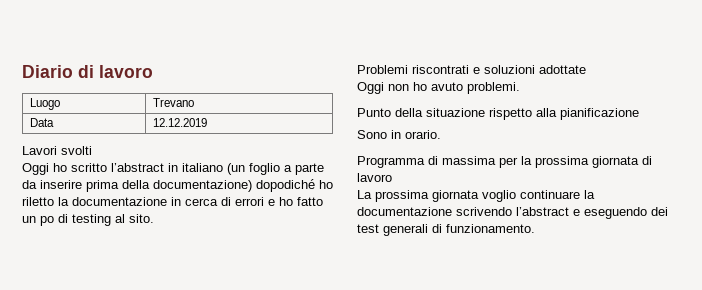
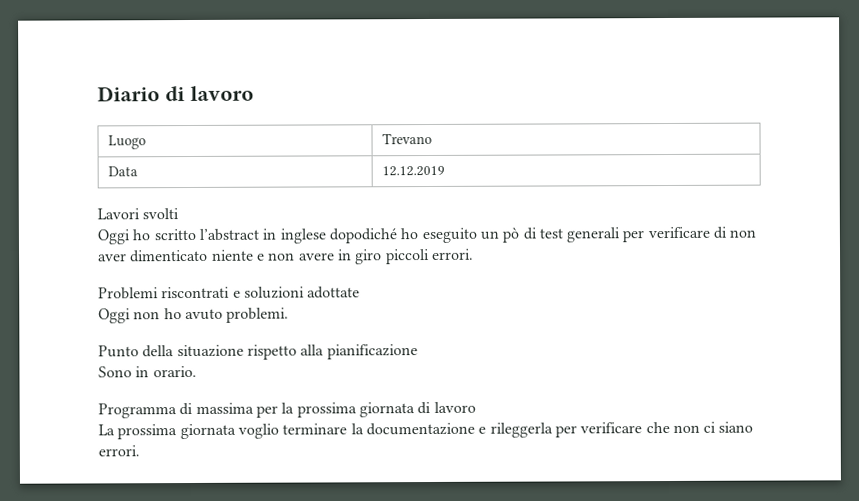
- Oggi ho scritto l’abstract in italiano (un foglio a parte da inserire prima della documentazione) dopodiché ho riletto la documentazione in cerca di errori e ho fatto un po di testing al sito.
+ Oggi ho scritto l’abstract in inglese dopodiché ho eseguito un pò di test generali per verificare di non aver dimenticato niente e non avere in giro piccoli errori.
- La prossima giornata voglio continuare la documentazione scrivendo l’abstract e eseguendo dei test generali di funzionamento.
+ La prossima giornata voglio terminare la documentazione e rileggerla per verificare che non ci siano errori.

